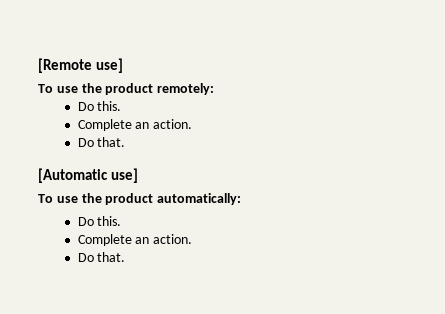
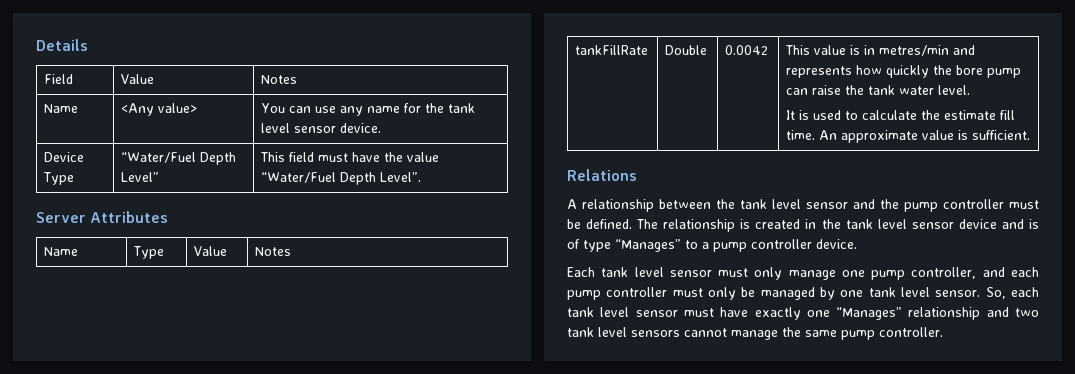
- [Remote use]
- To use the product remotely:
- Do this.
- Complete an action.
- Do that.
- [Automatic use]
- To use the product automatically:
- Do this.
- Complete an action.
- Do that.
+ Details
+ Field | Value | Notes
+ Name | <Any value> | You can use any name for the tank level sensor device.
+ Device Type | “Water/Fuel Depth Level” | This field must have the value “Water/Fuel Depth Level”.
+ Server Attributes
+ Name | Type | Value | Notes
+ tankFillRate | Double | 0.0042 | This value is in metres/min and represents how quickly the bore pump can raise the tank water level.
+ It is used to calculate the estimate fill time. An approximate value is sufficient.
+ Relations
+ A relationship between the tank level sensor and the pump controller must be defined. The relationship is created in the tank level sensor device and is of type “Manages” to a pump controller device.
+ Each tank level sensor must only manage one pump controller, and each pump controller must only be managed by one tank level sensor. So, each tank level sensor must have exactly one “Manages” relationship and two tank level sensors cannot manage the same pump controller.

